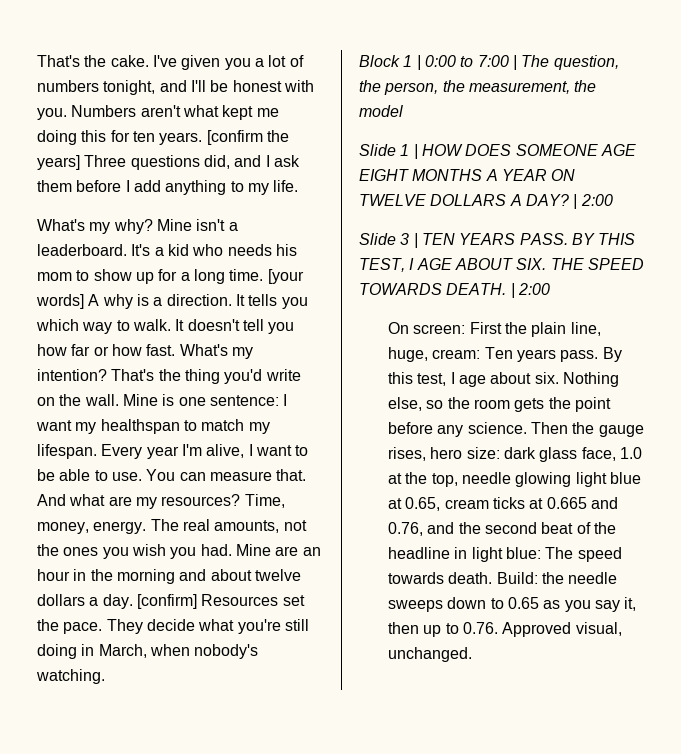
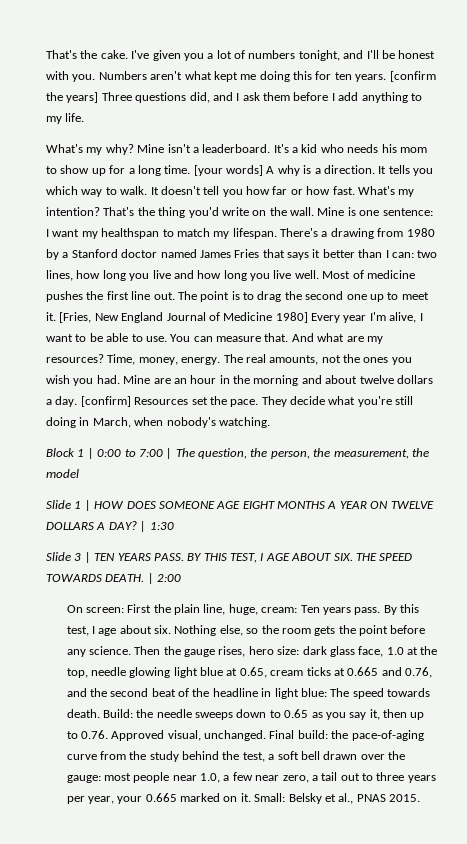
- Every year I'm alive, I want to be able to use.
+ There's a drawing from 1980 by a Stanford doctor named James Fries that says it better than I can: two lines, how long you live and how long you live well. Most of medicine pushes the first line out. The point is to drag the second one up to meet it. [Fries, New England Journal of Medicine 1980] Every year I'm alive, I want to be able to use.
- Slide 1 | HOW DOES SOMEONE AGE EIGHT MONTHS A YEAR ON TWELVE DOLLARS A DAY? | 2:00
+ Slide 1 | HOW DOES SOMEONE AGE EIGHT MONTHS A YEAR ON TWELVE DOLLARS A DAY? | 1:30
+ Final build: the pace-of-aging curve from the study behind the test, a soft bell drawn over the gauge: most people near 1.0, a few near zero, a tail out to three years per year, your 0.665 marked on it. Small: Belsky et al., PNAS 2015.

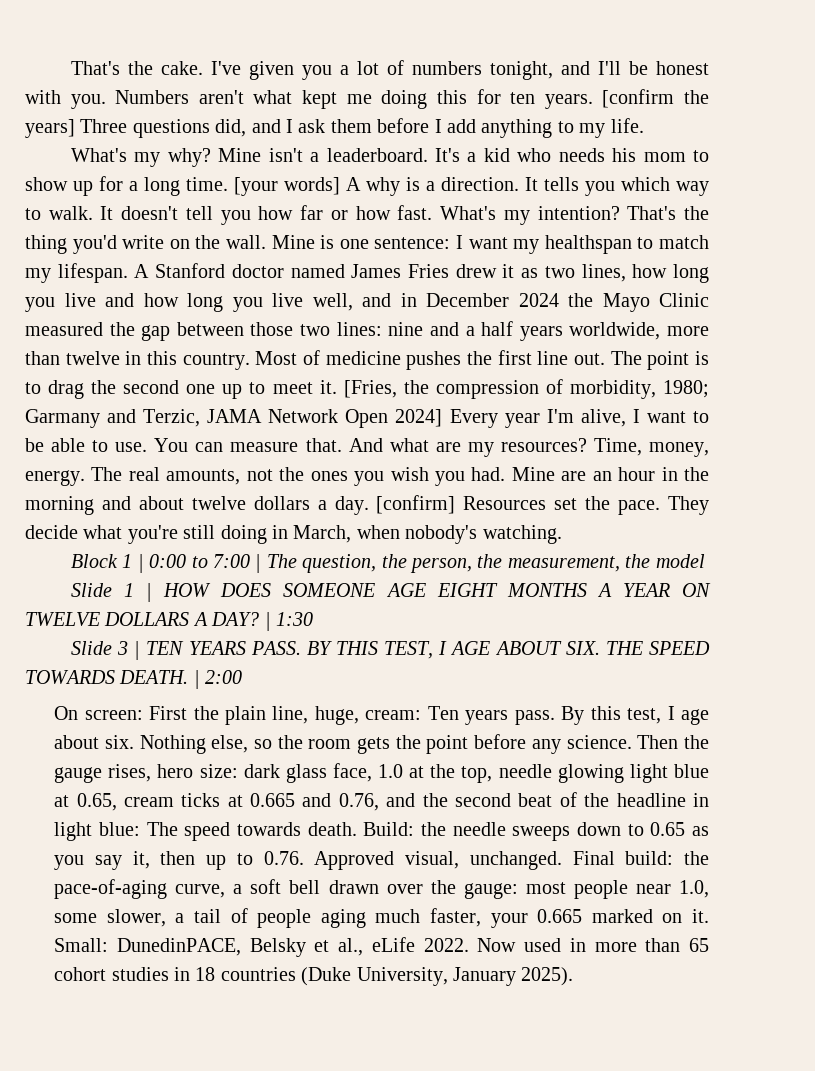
- There's a drawing from 1980 by a Stanford doctor named James Fries that says it better than I can: two lines, how long you live and how long you live well.
+ A Stanford doctor named James Fries drew it as two lines, how long you live and how long you live well, and in December 2024 the Mayo Clinic measured the gap between those two lines: nine and a half years worldwide, more than twelve in this country.
- [Fries, New England Journal of Medicine 1980] Every year I'm alive, I want to be able to use.
+ [Fries, the compression of morbidity, 1980; Garmany and Terzic, JAMA Network Open 2024] Every year I'm alive, I want to be able to use.
- Final build: the pace-of-aging curve from the study behind the test, a soft bell drawn over the gauge: most people near 1.0, a few near zero, a tail out to three years per year, your 0.665 marked on it.
+ Final build: the pace-of-aging curve, a soft bell drawn over the gauge: most people near 1.0, some slower, a tail of people aging much faster, your 0.665 marked on it.
- Small: Belsky et al., PNAS 2015.
+ Small: DunedinPACE, Belsky et al., eLife 2022. Now used in more than 65 cohort studies in 18 countries (Duke University, January 2025).

